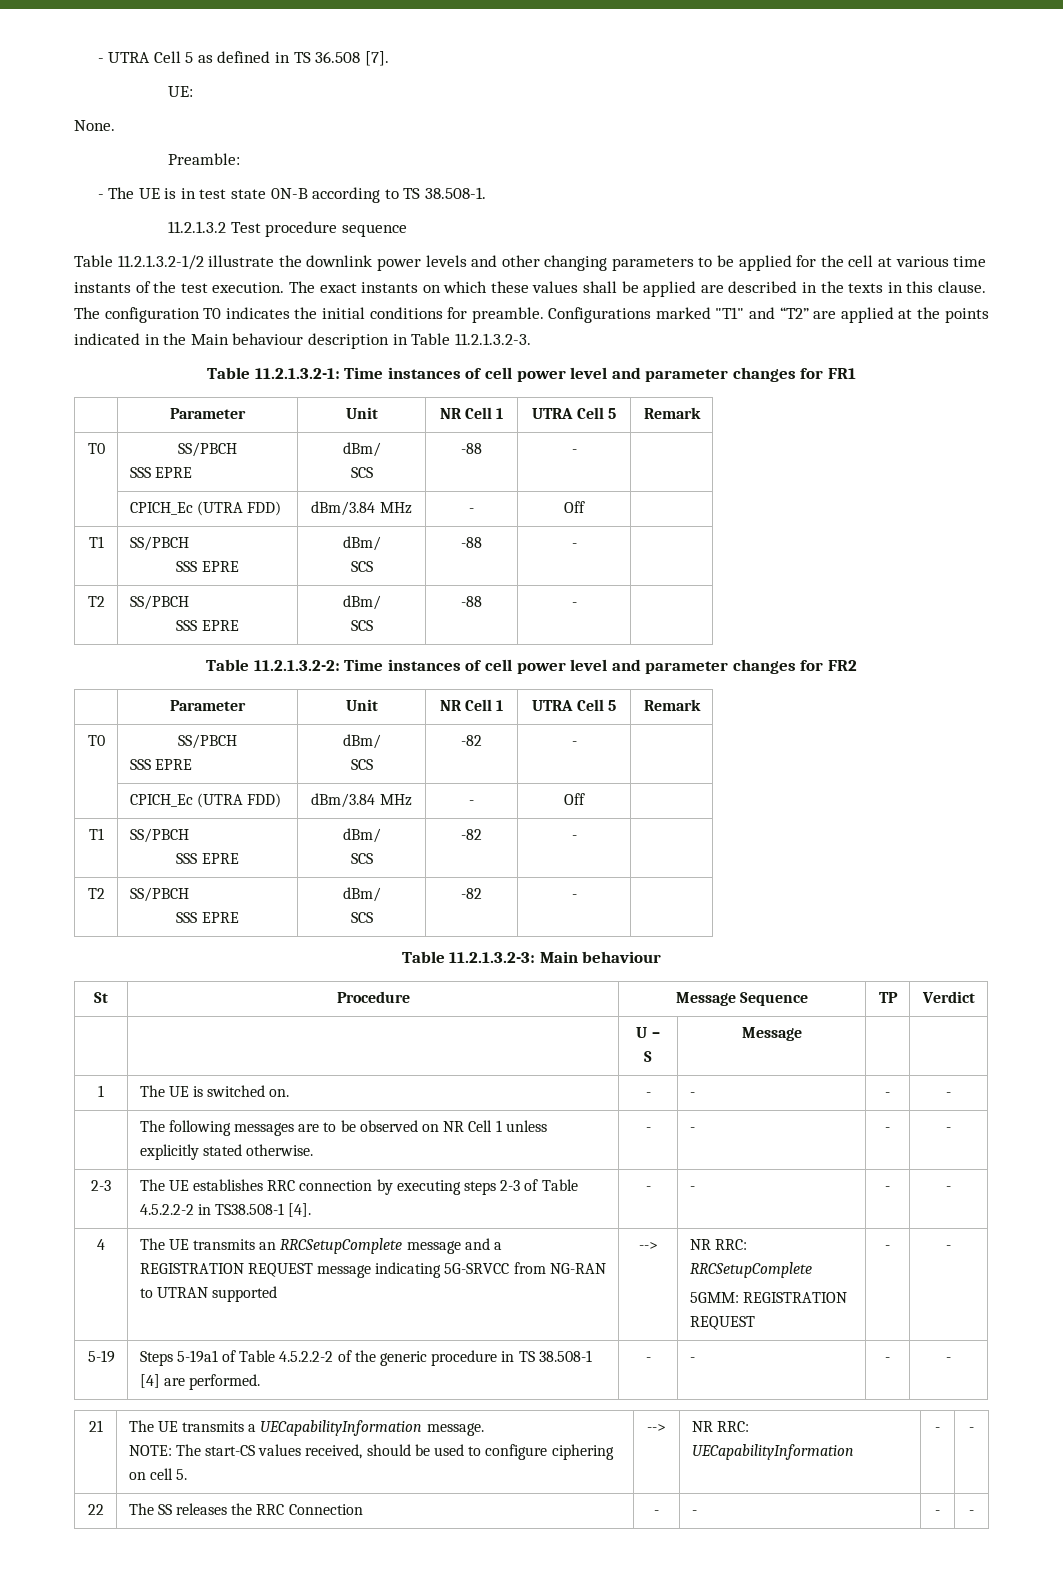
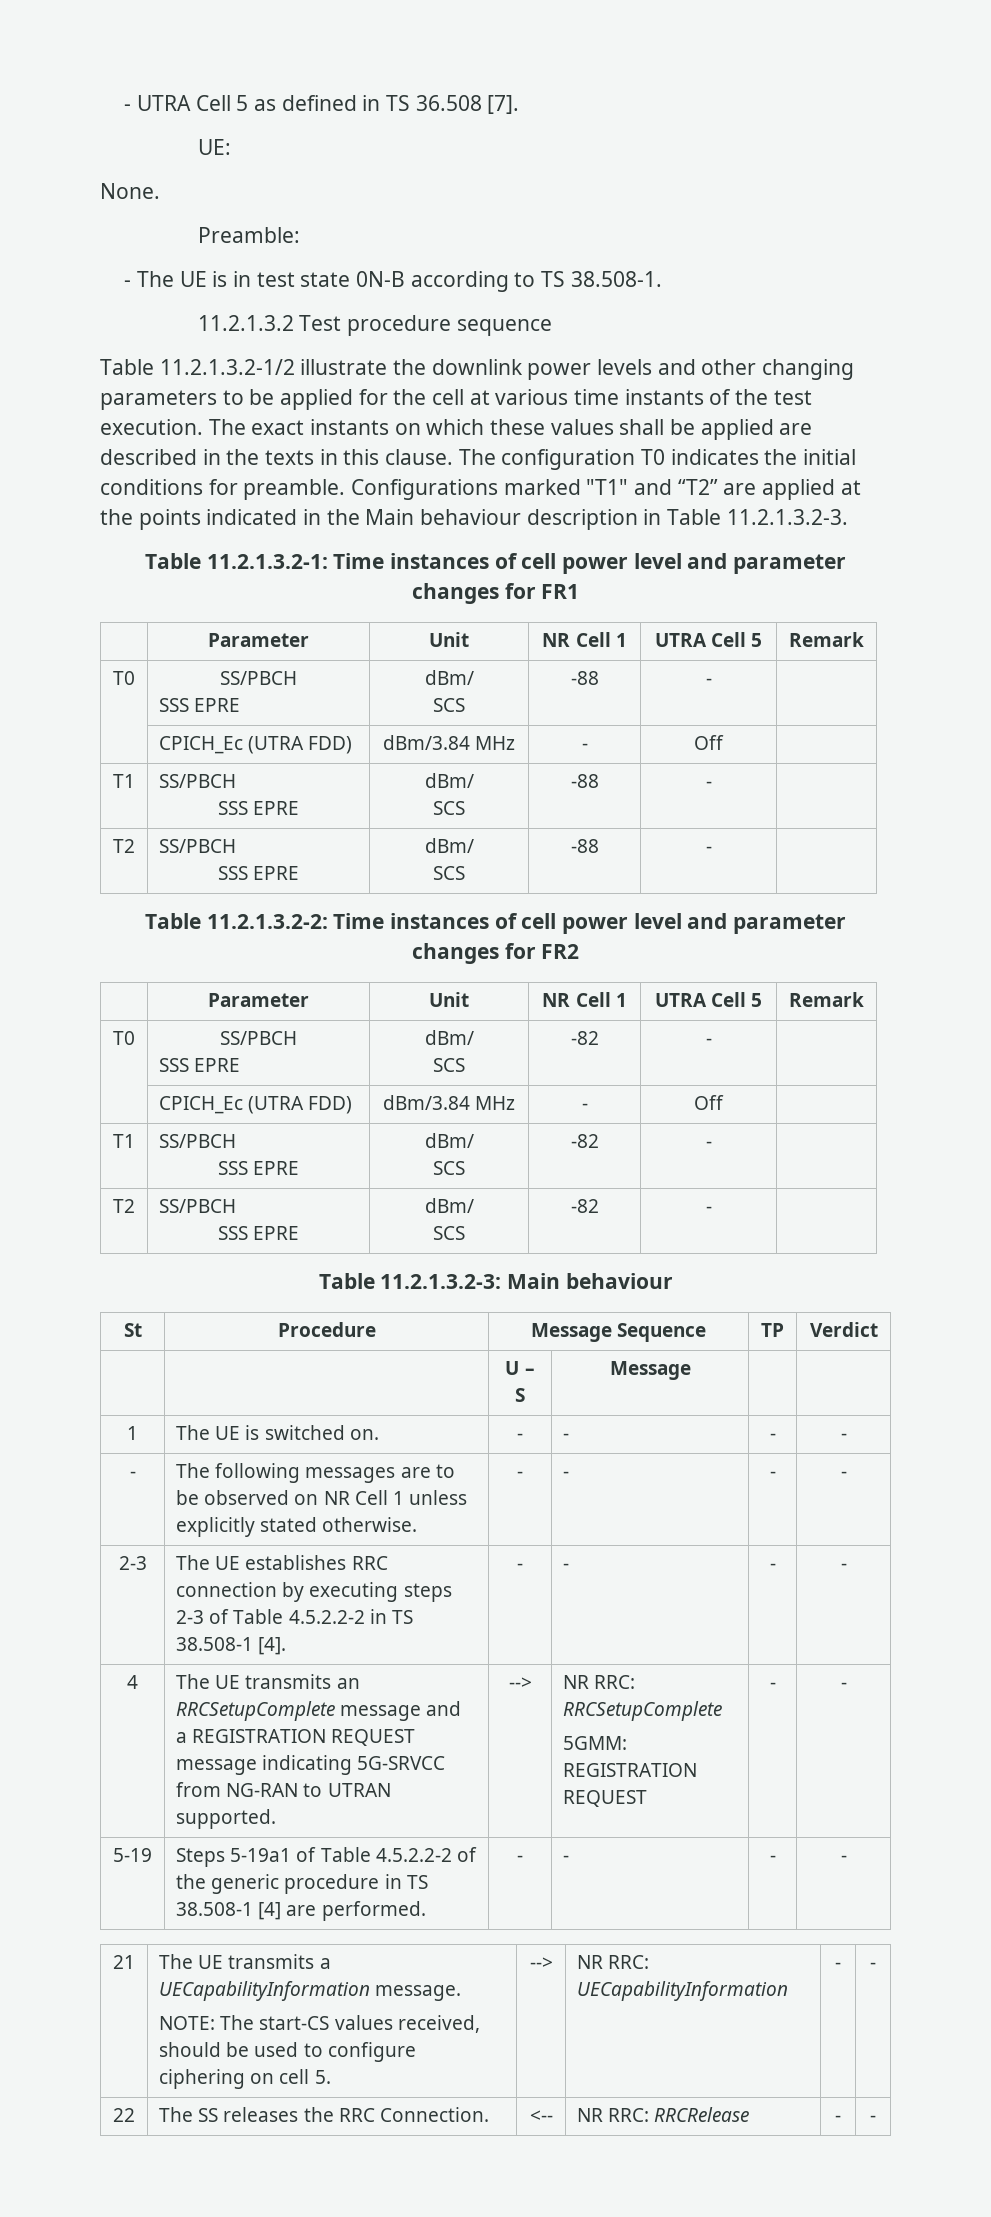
- | The following messages are to be observed on NR Cell 1 unless explicitly stated otherwise. | - | - | - | -
+ - | The following messages are to be observed on NR Cell 1 unless explicitly stated otherwise. | - | - | - | -
- 2-3 | The UE establishes RRC connection by executing steps 2-3 of Table 4.5.2.2-2 in TS38.508-1 [4]. | - | - | - | -
+ 2-3 | The UE establishes RRC connection by executing steps 2-3 of Table 4.5.2.2-2 in TS 38.508-1 [4]. | - | - | - | -
- 4 | The UE transmits an RRCSetupComplete message and a REGISTRATION REQUEST message indicating 5G-SRVCC from NG-RAN to UTRAN supported | --> | NR RRC: RRCSetupComplete
+ 4 | The UE transmits an RRCSetupComplete message and a REGISTRATION REQUEST message indicating 5G-SRVCC from NG-RAN to UTRAN supported. | --> | NR RRC: RRCSetupComplete
- 22 | The SS releases the RRC Connection | - | - | - | -
+ 22 | The SS releases the RRC Connection. | <-- | NR RRC: RRCRelease | - | -

